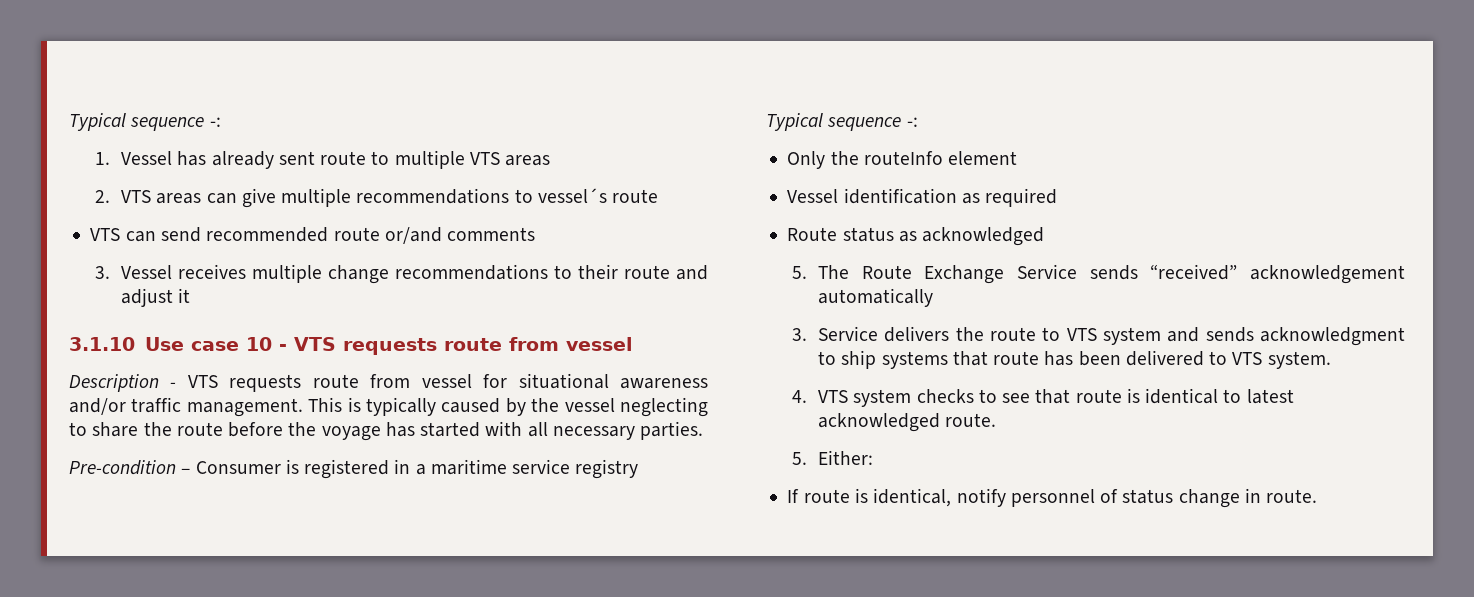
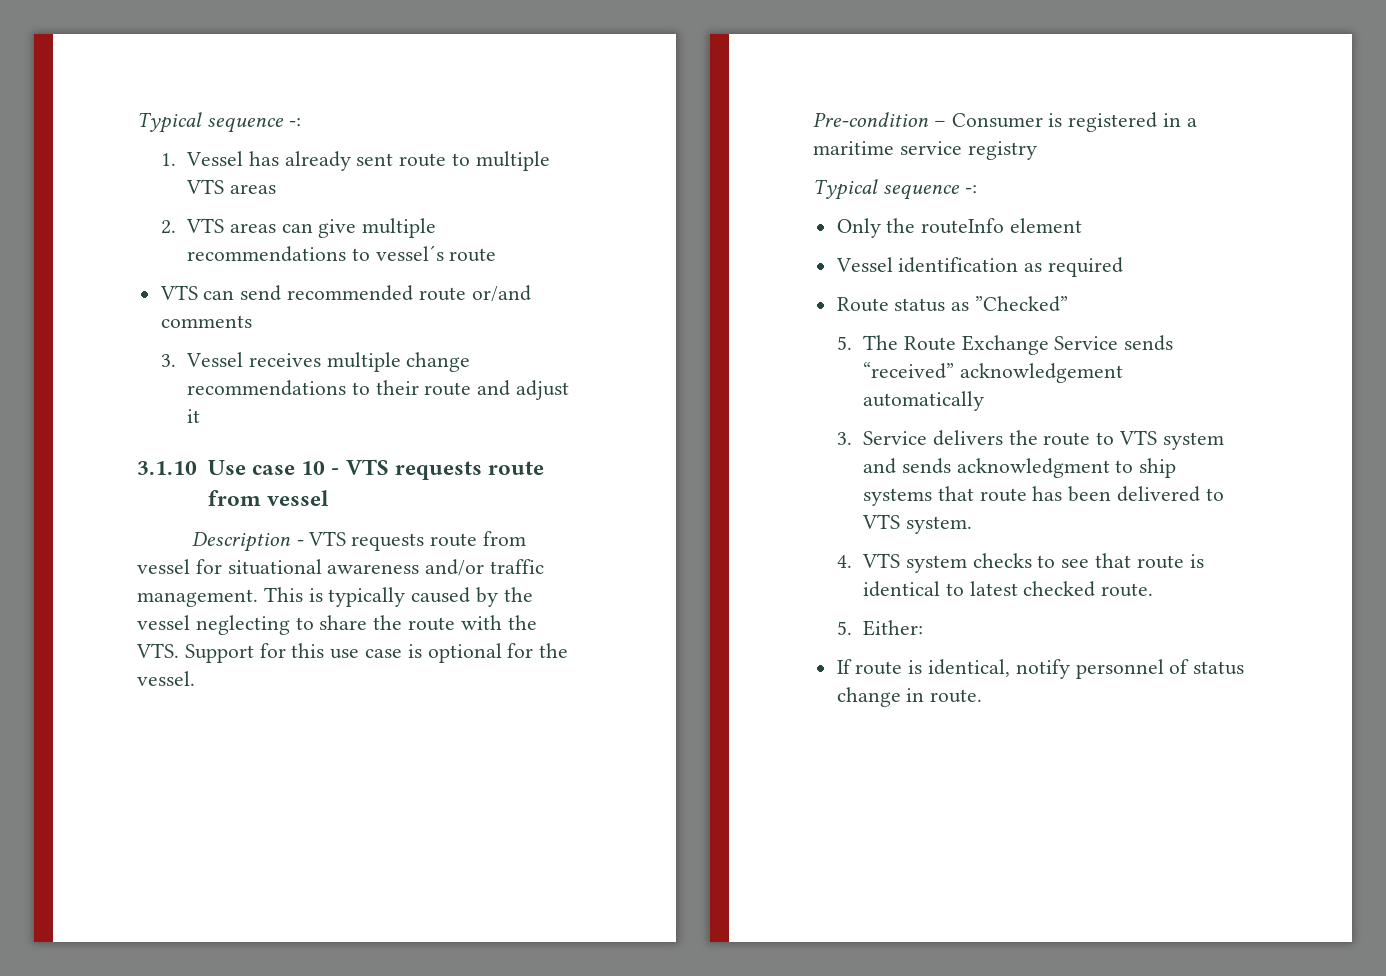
- This is typically caused by the vessel neglecting to share the route before the voyage has started with all necessary parties.
+ This is typically caused by the vessel neglecting to share the route with the VTS. Support for this use case is optional for the vessel.
- Route status as acknowledged
+ Route status as ”Checked”
- 4. VTS system checks to see that route is identical to latest acknowledged route.
+ 4. VTS system checks to see that route is identical to latest checked route.

